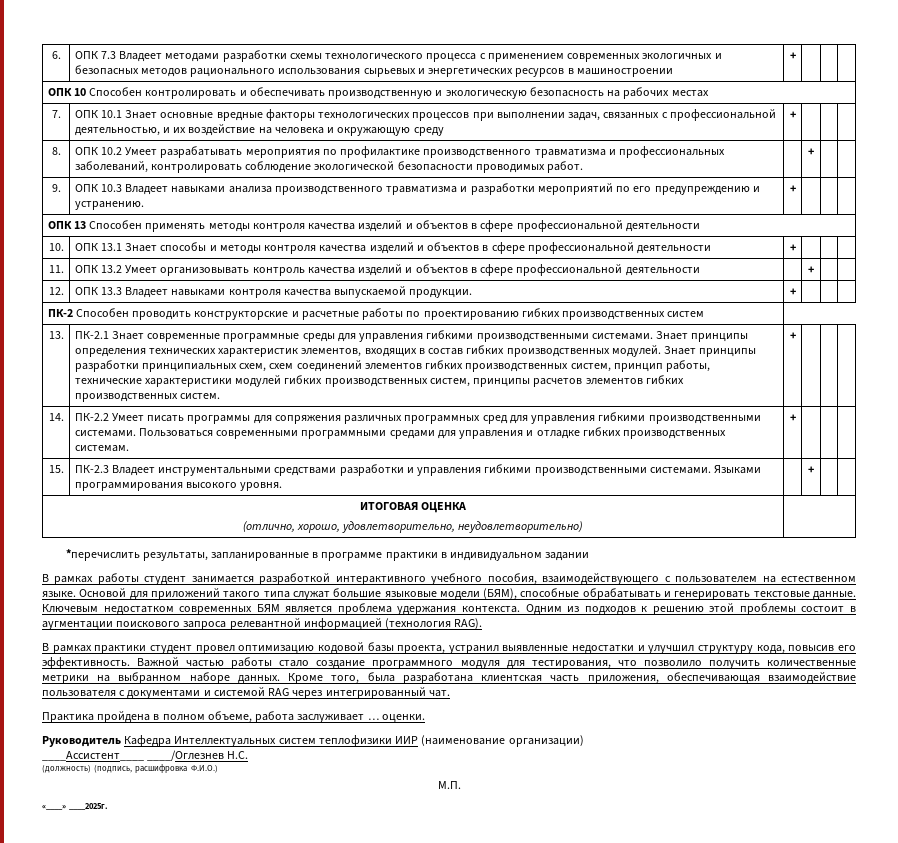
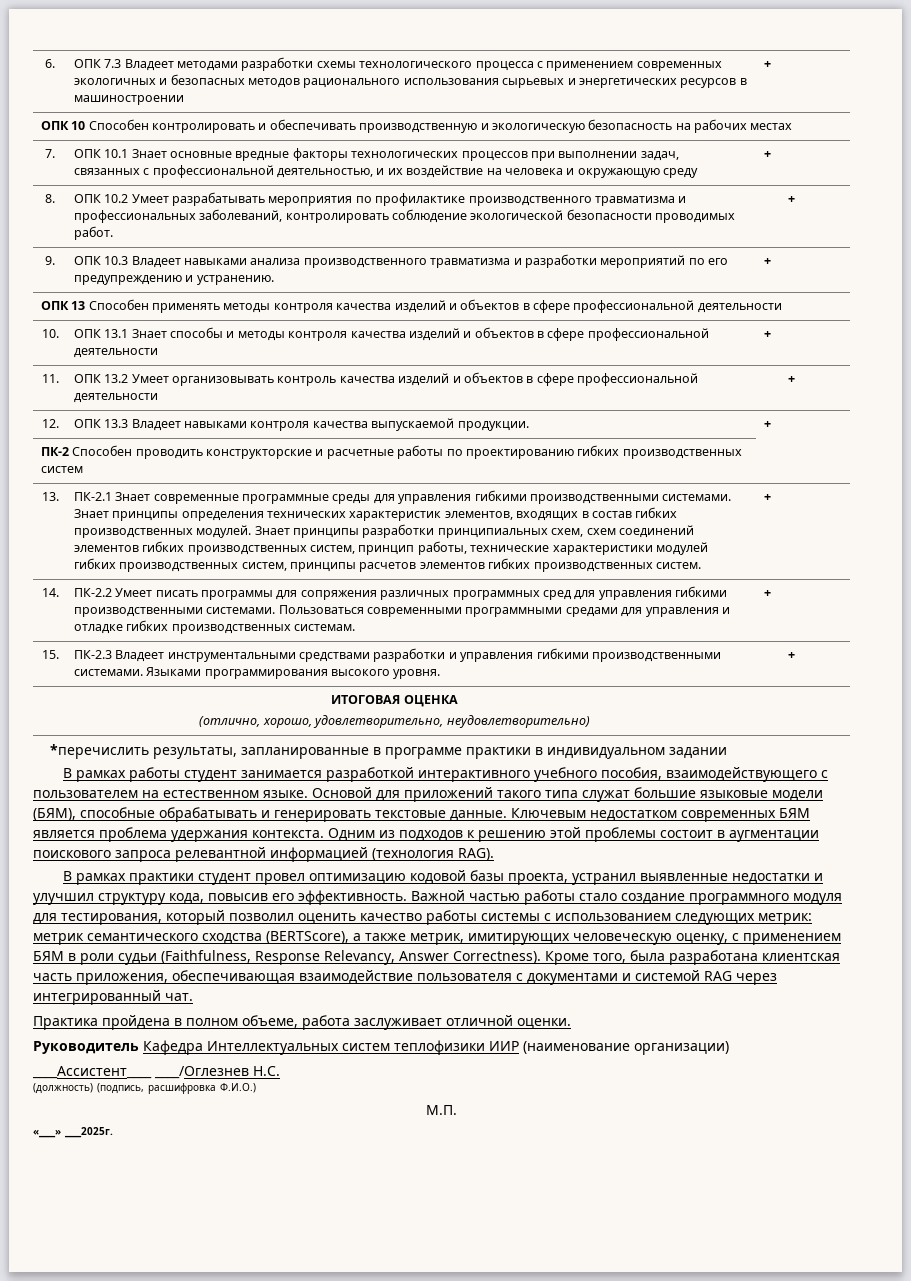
- Важной частью работы стало создание программного модуля для тестирования, что позволило получить количественные метрики на выбранном наборе данных.
+ Важной частью работы стало создание программного модуля для тестирования, который позволил оценить качество работы системы с использованием следующих метрик: метрик семантического сходства (BERTScore), а также метрик, имитирующих человеческую оценку, с применением БЯМ в роли судьи (Faithfulness, Response Relevancy, Answer Correctness).
- Практика пройдена в полном объеме, работа заслуживает … оценки.
+ Практика пройдена в полном объеме, работа заслуживает отличной оценки.

